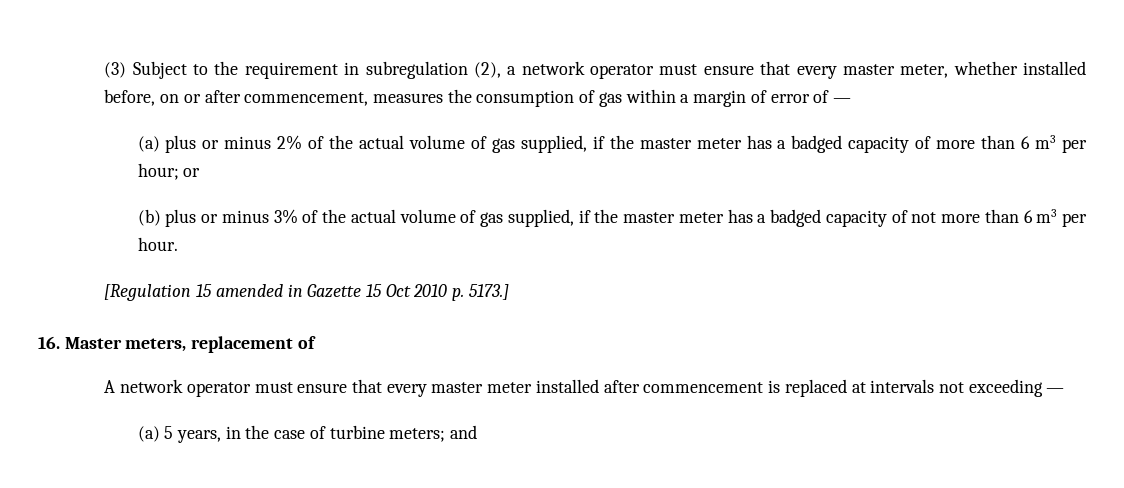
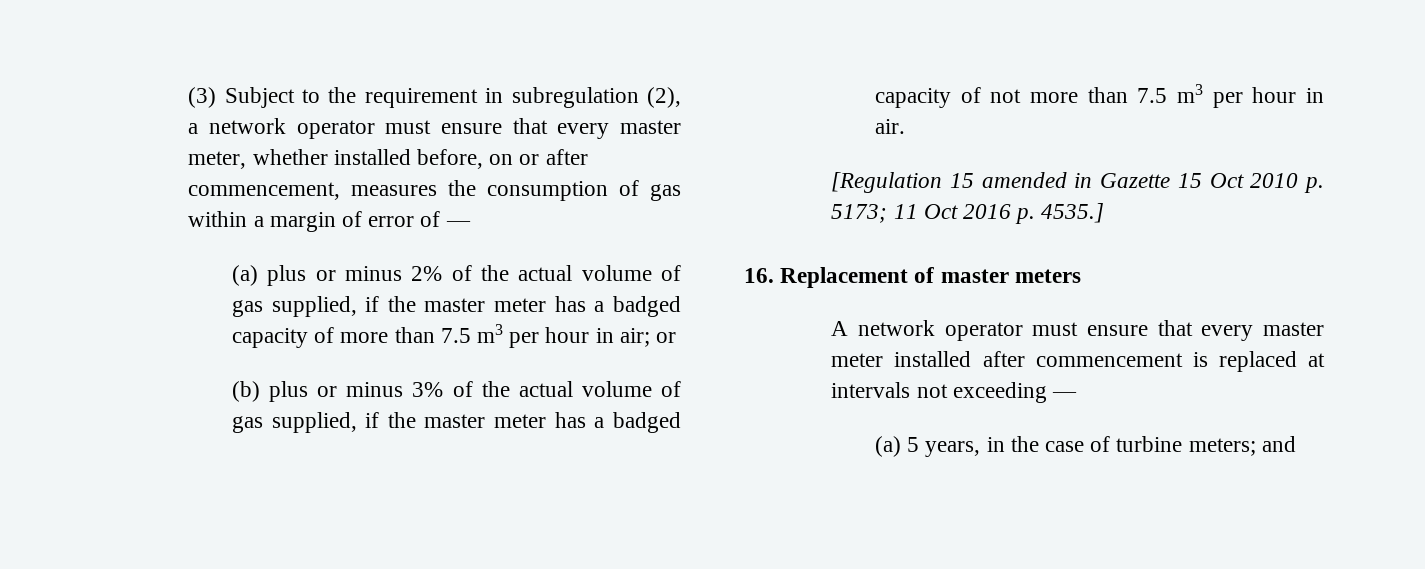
- (a) plus or minus 2% of the actual volume of gas supplied, if the master meter has a badged capacity of more than 6 m3 per hour; or
+ (a) plus or minus 2% of the actual volume of gas supplied, if the master meter has a badged capacity of more than 7.5 m3 per hour in air; or
- (b) plus or minus 3% of the actual volume of gas supplied, if the master meter has a badged capacity of not more than 6 m3 per hour.
+ (b) plus or minus 3% of the actual volume of gas supplied, if the master meter has a badged capacity of not more than 7.5 m3 per hour in air.
- [Regulation 15 amended in Gazette 15 Oct 2010 p. 5173.]
- 16. Master meters, replacement of
+ [Regulation 15 amended in Gazette 15 Oct 2010 p. 5173; 11 Oct 2016 p. 4535.]
+ 16. Replacement of master meters

